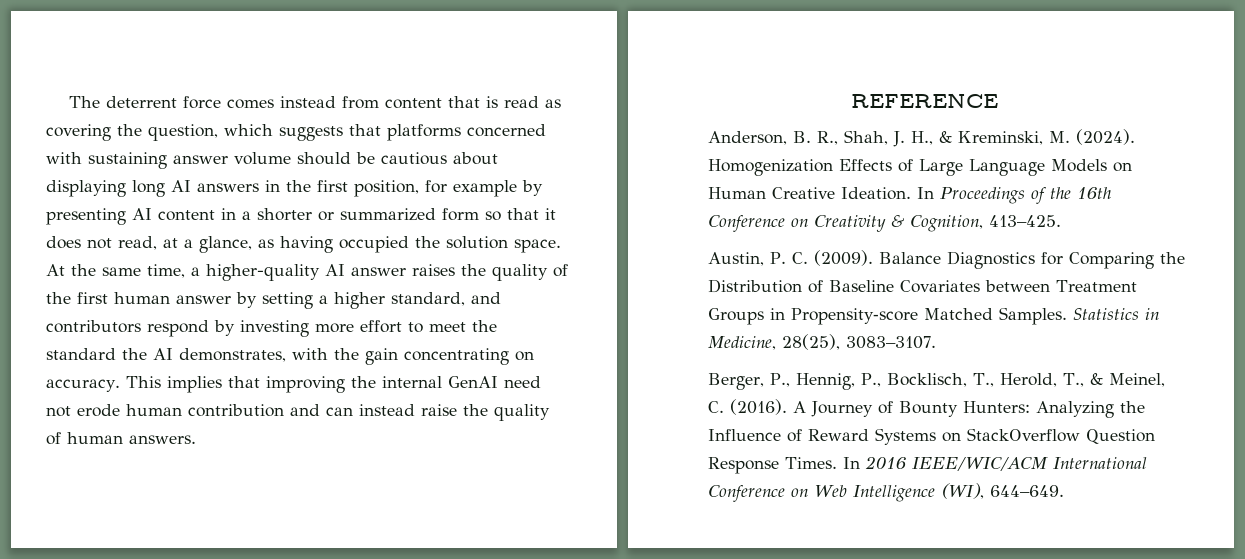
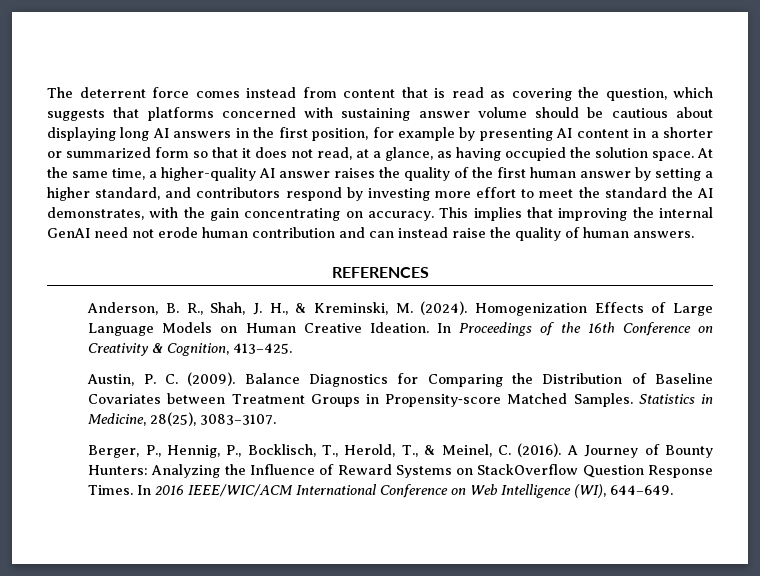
- REFERENCE
+ REFERENCES

